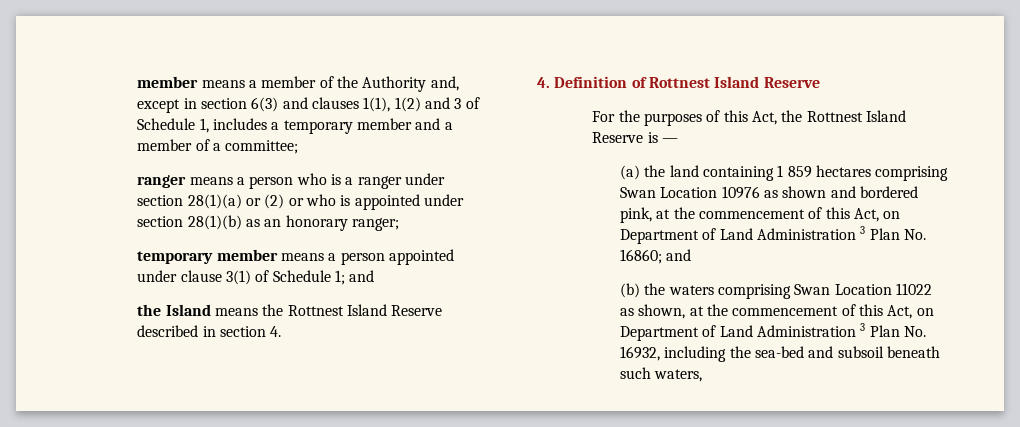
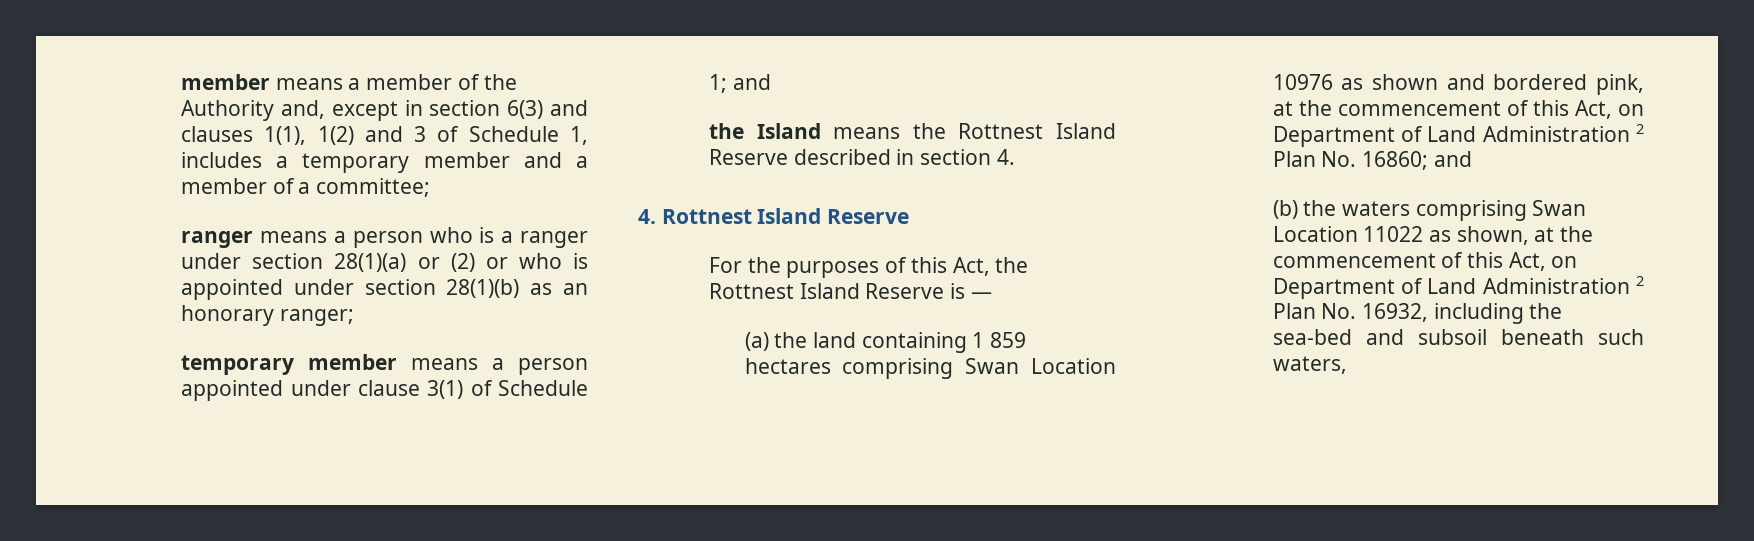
- 4. Definition of Rottnest Island Reserve
+ 4. Rottnest Island Reserve
- (a) the land containing 1 859 hectares comprising Swan Location 10976 as shown and bordered pink, at the commencement of this Act, on Department of Land Administration 3 Plan No. 16860; and
+ (a) the land containing 1 859 hectares comprising Swan Location 10976 as shown and bordered pink, at the commencement of this Act, on Department of Land Administration 2 Plan No. 16860; and
- (b) the waters comprising Swan Location 11022 as shown, at the commencement of this Act, on Department of Land Administration 3 Plan No. 16932, including the sea-bed and subsoil beneath such waters,
+ (b) the waters comprising Swan Location 11022 as shown, at the commencement of this Act, on Department of Land Administration 2 Plan No. 16932, including the sea-bed and subsoil beneath such waters,

